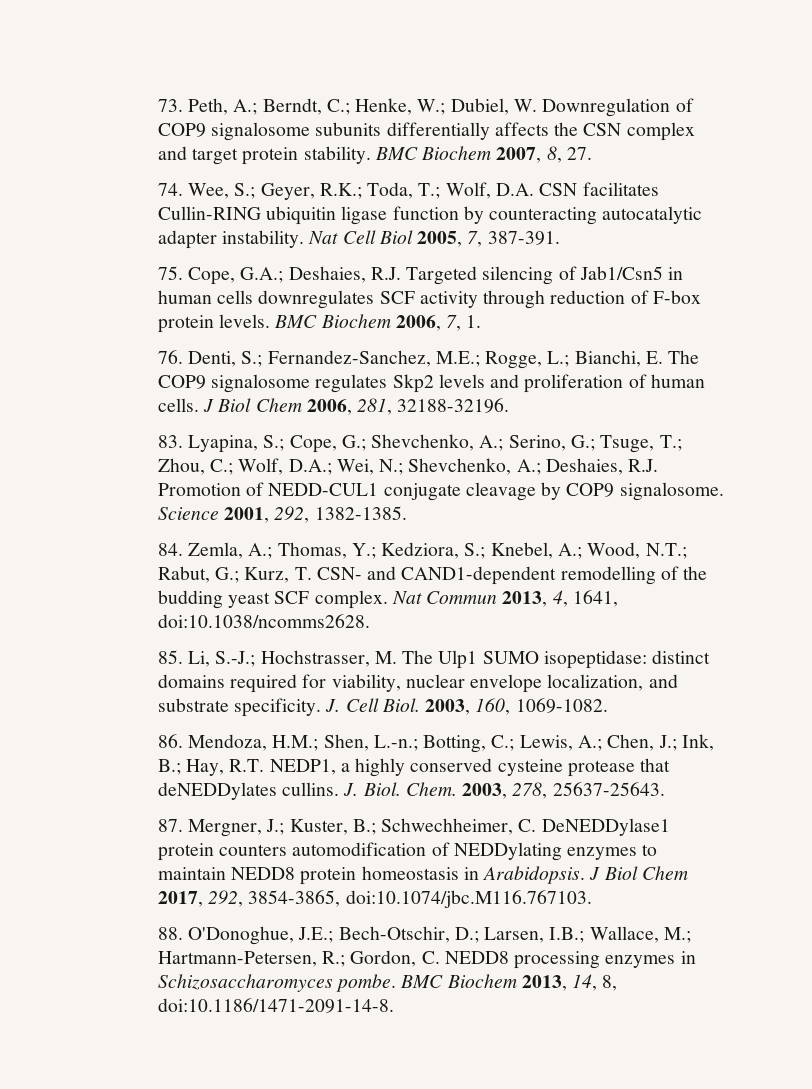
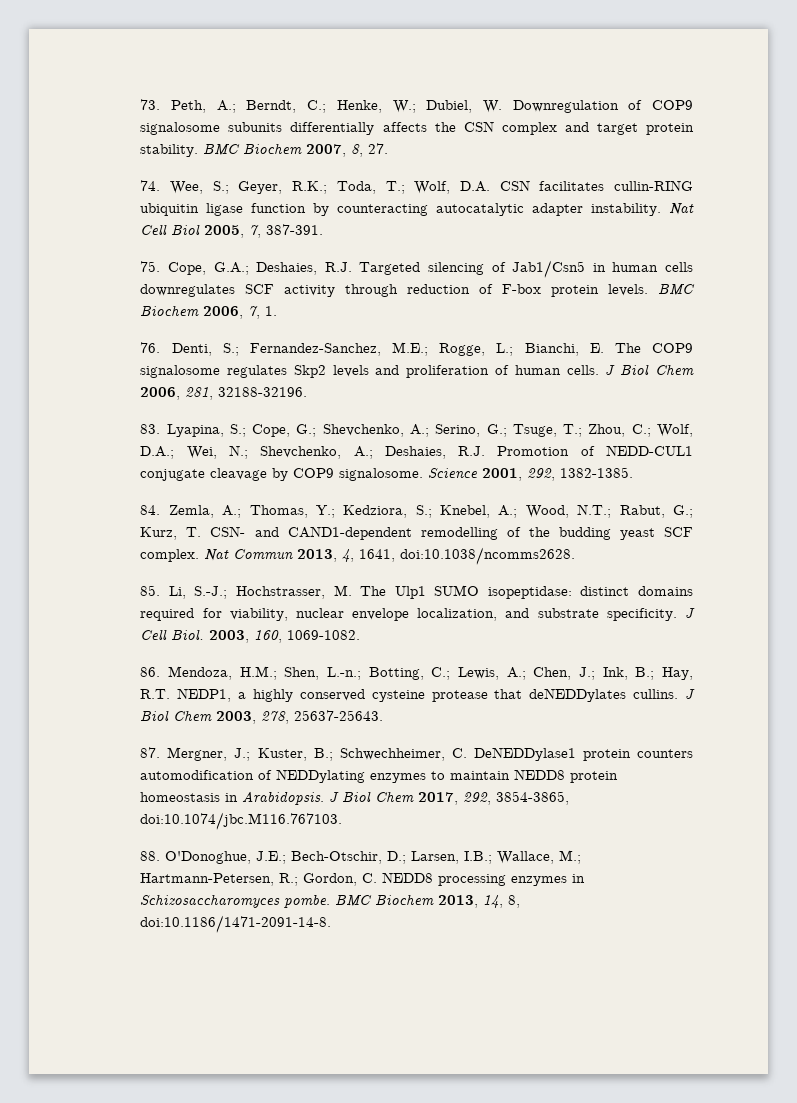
- 74. Wee, S.; Geyer, R.K.; Toda, T.; Wolf, D.A. CSN facilitates Cullin-RING ubiquitin ligase function by counteracting autocatalytic adapter instability.
+ 74. Wee, S.; Geyer, R.K.; Toda, T.; Wolf, D.A. CSN facilitates cullin-RING ubiquitin ligase function by counteracting autocatalytic adapter instability.
- J. Cell Biol.
+ J Cell Biol.
- J. Biol. Chem. 2003, 278, 25637-25643.
+ J Biol Chem 2003, 278, 25637-25643.

